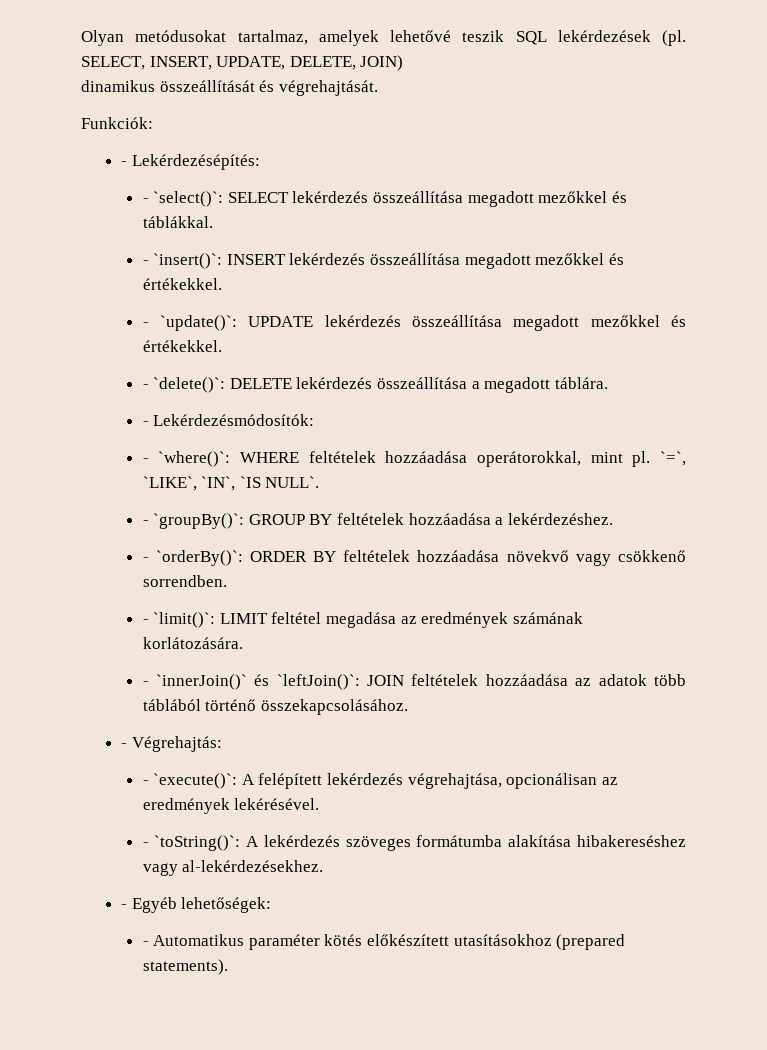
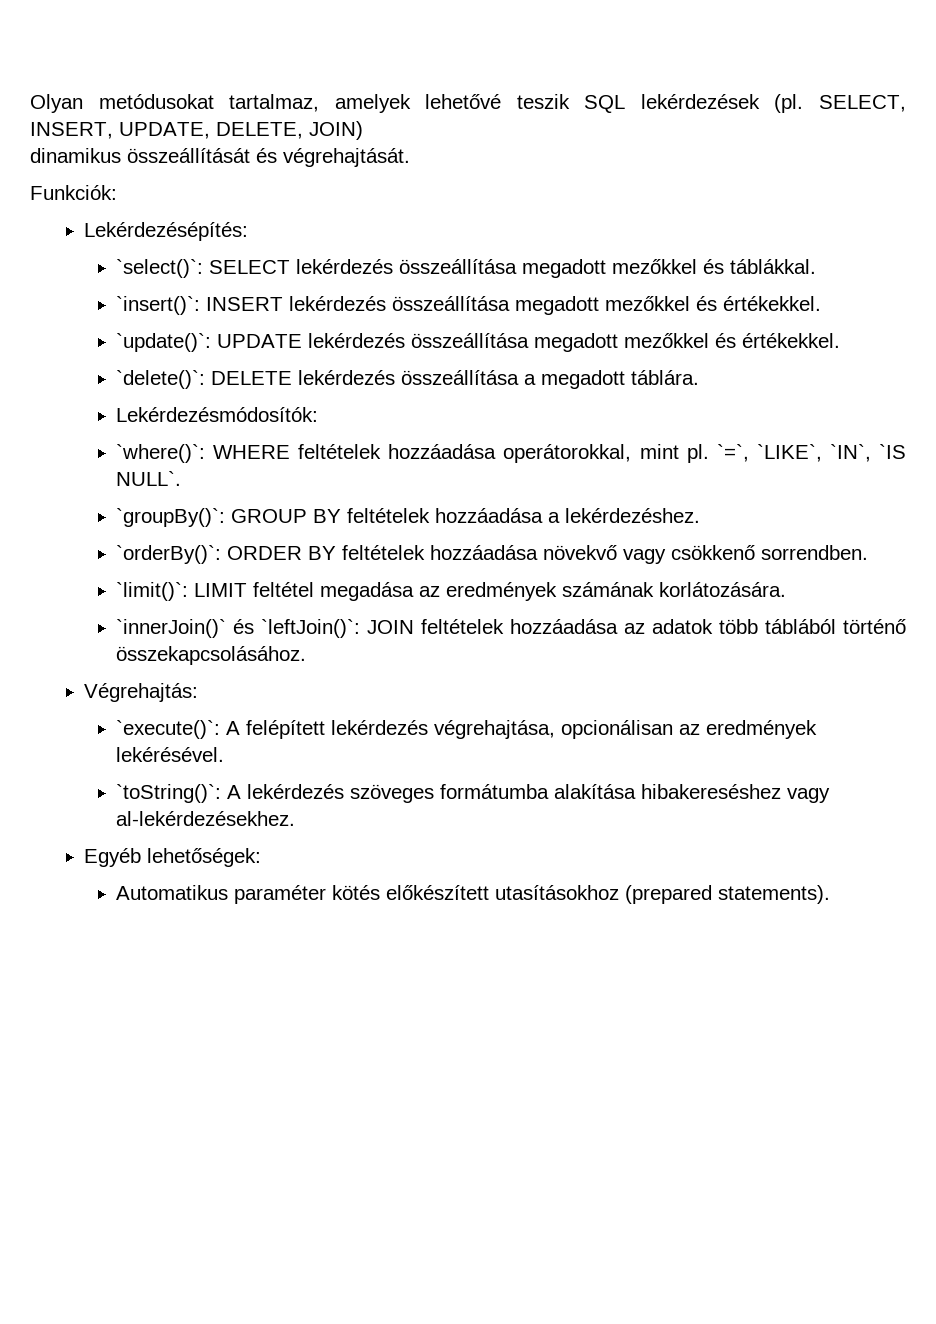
- - Lekérdezésépítés:
+ Lekérdezésépítés:
- - `select()`: SELECT lekérdezés összeállítása megadott mezőkkel és táblákkal.
+ `select()`: SELECT lekérdezés összeállítása megadott mezőkkel és táblákkal.
- - `insert()`: INSERT lekérdezés összeállítása megadott mezőkkel és értékekkel.
+ `insert()`: INSERT lekérdezés összeállítása megadott mezőkkel és értékekkel.
- - `update()`: UPDATE lekérdezés összeállítása megadott mezőkkel és értékekkel.
+ `update()`: UPDATE lekérdezés összeállítása megadott mezőkkel és értékekkel.
- - `delete()`: DELETE lekérdezés összeállítása a megadott táblára.
+ `delete()`: DELETE lekérdezés összeállítása a megadott táblára.
- - Lekérdezésmódosítók:
+ Lekérdezésmódosítók:
- - `where()`: WHERE feltételek hozzáadása operátorokkal, mint pl.
+ `where()`: WHERE feltételek hozzáadása operátorokkal, mint pl.
- - `groupBy()`: GROUP BY feltételek hozzáadása a lekérdezéshez.
+ `groupBy()`: GROUP BY feltételek hozzáadása a lekérdezéshez.
- - `orderBy()`: ORDER BY feltételek hozzáadása növekvő vagy csökkenő sorrendben.
+ `orderBy()`: ORDER BY feltételek hozzáadása növekvő vagy csökkenő sorrendben.
- - `limit()`: LIMIT feltétel megadása az eredmények számának korlátozására.
+ `limit()`: LIMIT feltétel megadása az eredmények számának korlátozására.
- - `innerJoin()` és `leftJoin()`: JOIN feltételek hozzáadása az adatok több táblából történő összekapcsolásához.
+ `innerJoin()` és `leftJoin()`: JOIN feltételek hozzáadása az adatok több táblából történő összekapcsolásához.
- - Végrehajtás:
+ Végrehajtás:
- - `execute()`: A felépített lekérdezés végrehajtása, opcionálisan az eredmények lekérésével.
+ `execute()`: A felépített lekérdezés végrehajtása, opcionálisan az eredmények lekérésével.
- - `toString()`: A lekérdezés szöveges formátumba alakítása hibakereséshez vagy al-lekérdezésekhez.
+ `toString()`: A lekérdezés szöveges formátumba alakítása hibakereséshez vagy al-lekérdezésekhez.
- - Egyéb lehetőségek:
+ Egyéb lehetőségek:
- - Automatikus paraméter kötés előkészített utasításokhoz (prepared statements).
+ Automatikus paraméter kötés előkészített utasításokhoz (prepared statements).

